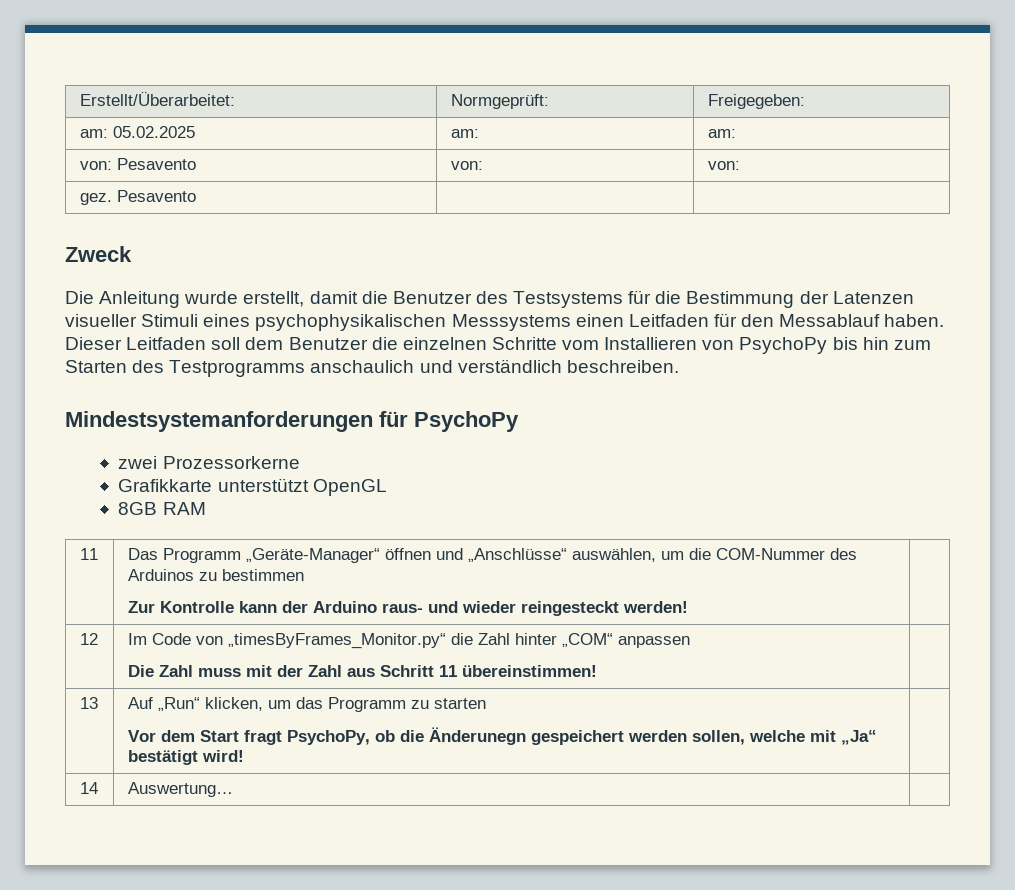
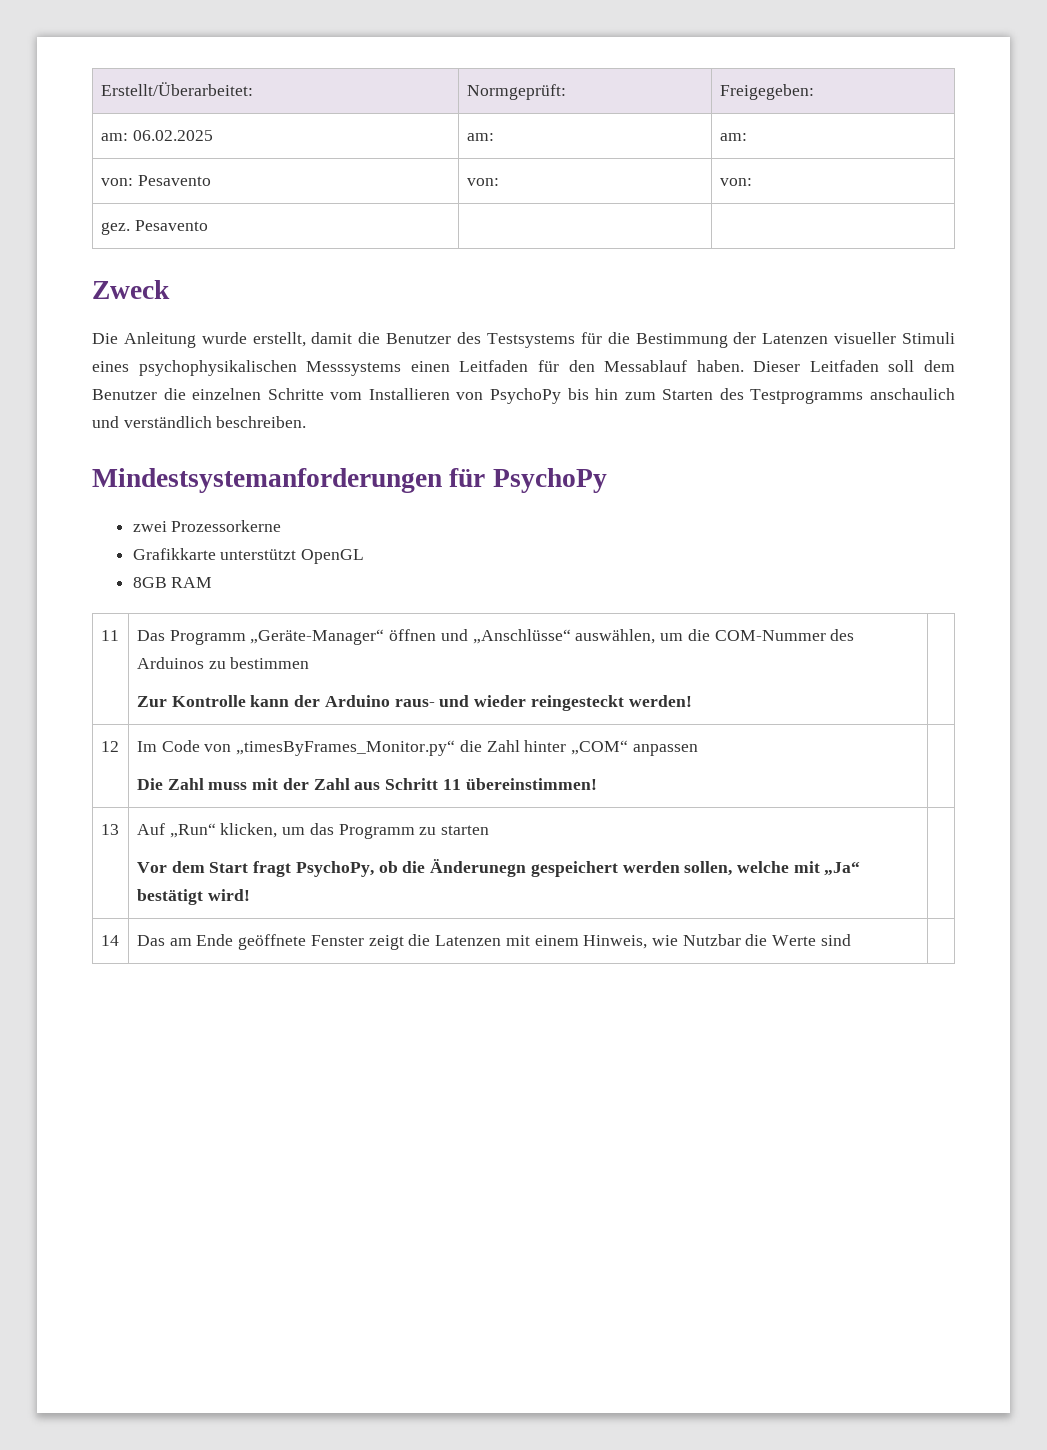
- am: 05.02.2025 | am: | am:
+ am: 06.02.2025 | am: | am:
- 14 | Auswertung… |
+ 14 | Das am Ende geöffnete Fenster zeigt die Latenzen mit einem Hinweis, wie Nutzbar die Werte sind |

